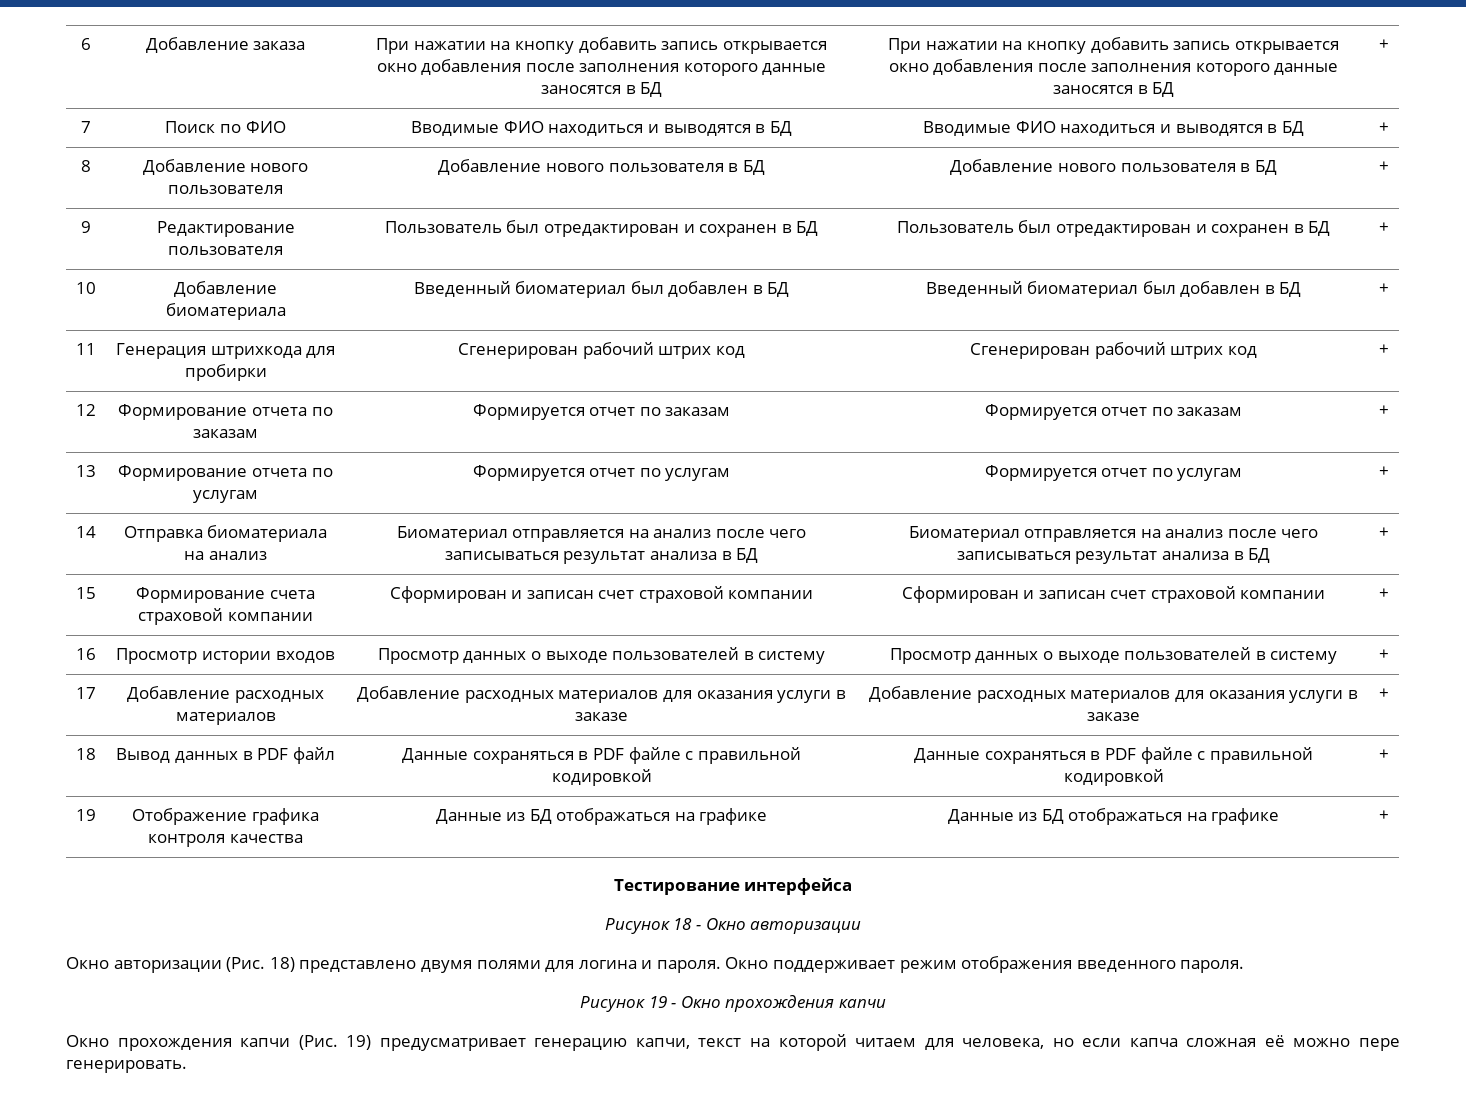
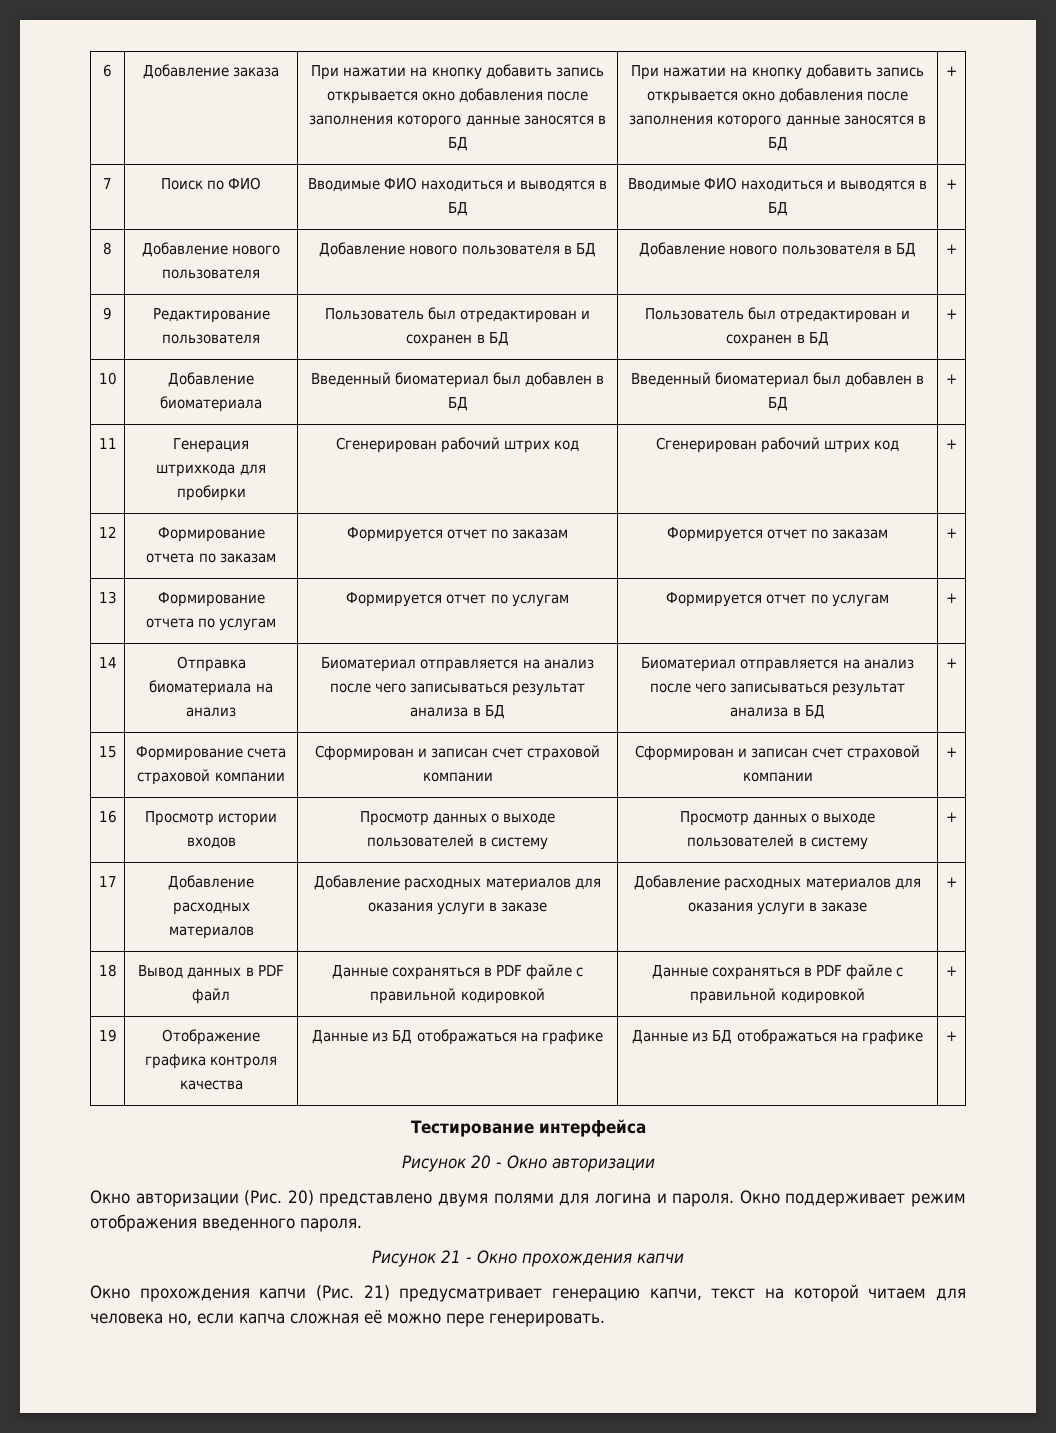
- Рисунок 18 - Окно авторизации
+ Рисунок 20 - Окно авторизации
- Окно авторизации (Рис. 18) представлено двумя полями для логина и пароля.
+ Окно авторизации (Рис. 20) представлено двумя полями для логина и пароля.
- Рисунок 19 - Окно прохождения капчи
+ Рисунок 21 - Окно прохождения капчи
- Окно прохождения капчи (Рис. 19) предусматривает генерацию капчи, текст на которой читаем для человека, но если капча сложная её можно пере генерировать.
+ Окно прохождения капчи (Рис. 21) предусматривает генерацию капчи, текст на которой читаем для человека но, если капча сложная её можно пере генерировать.

